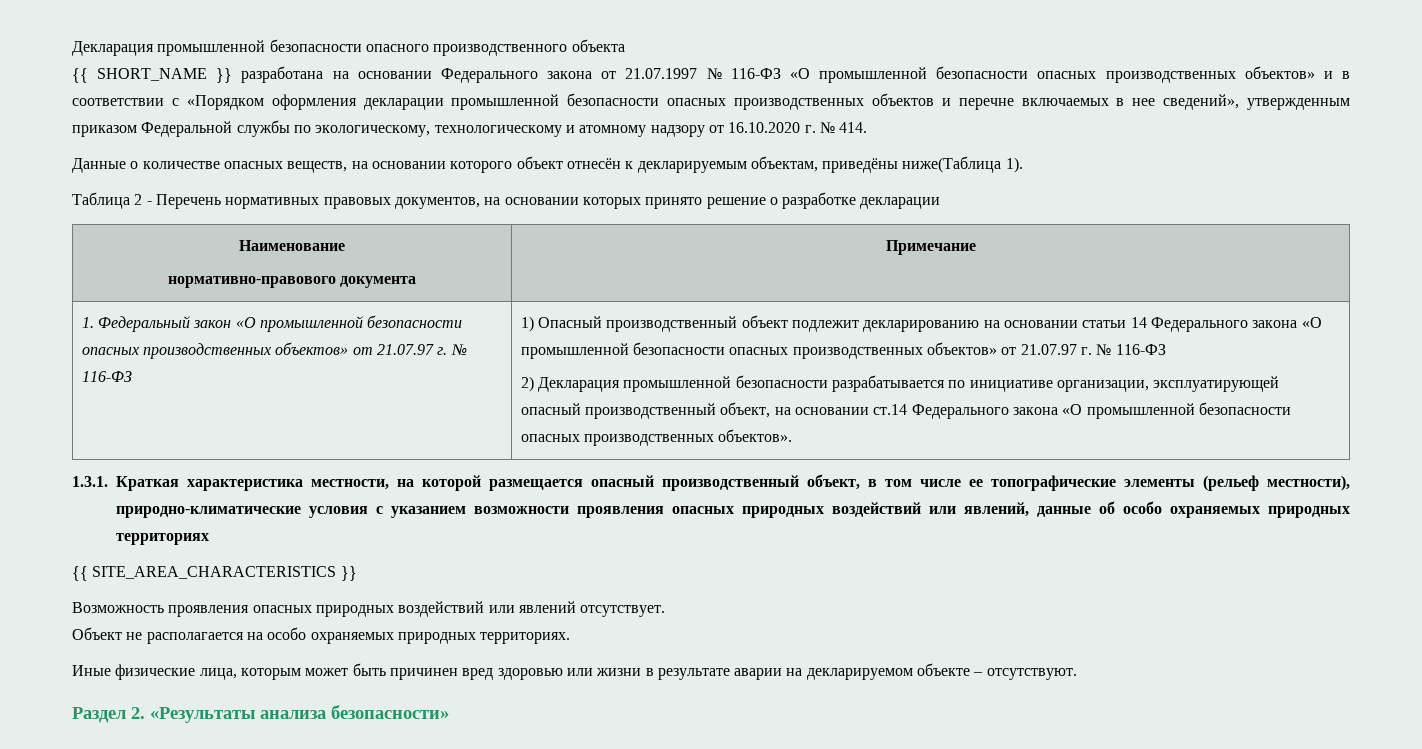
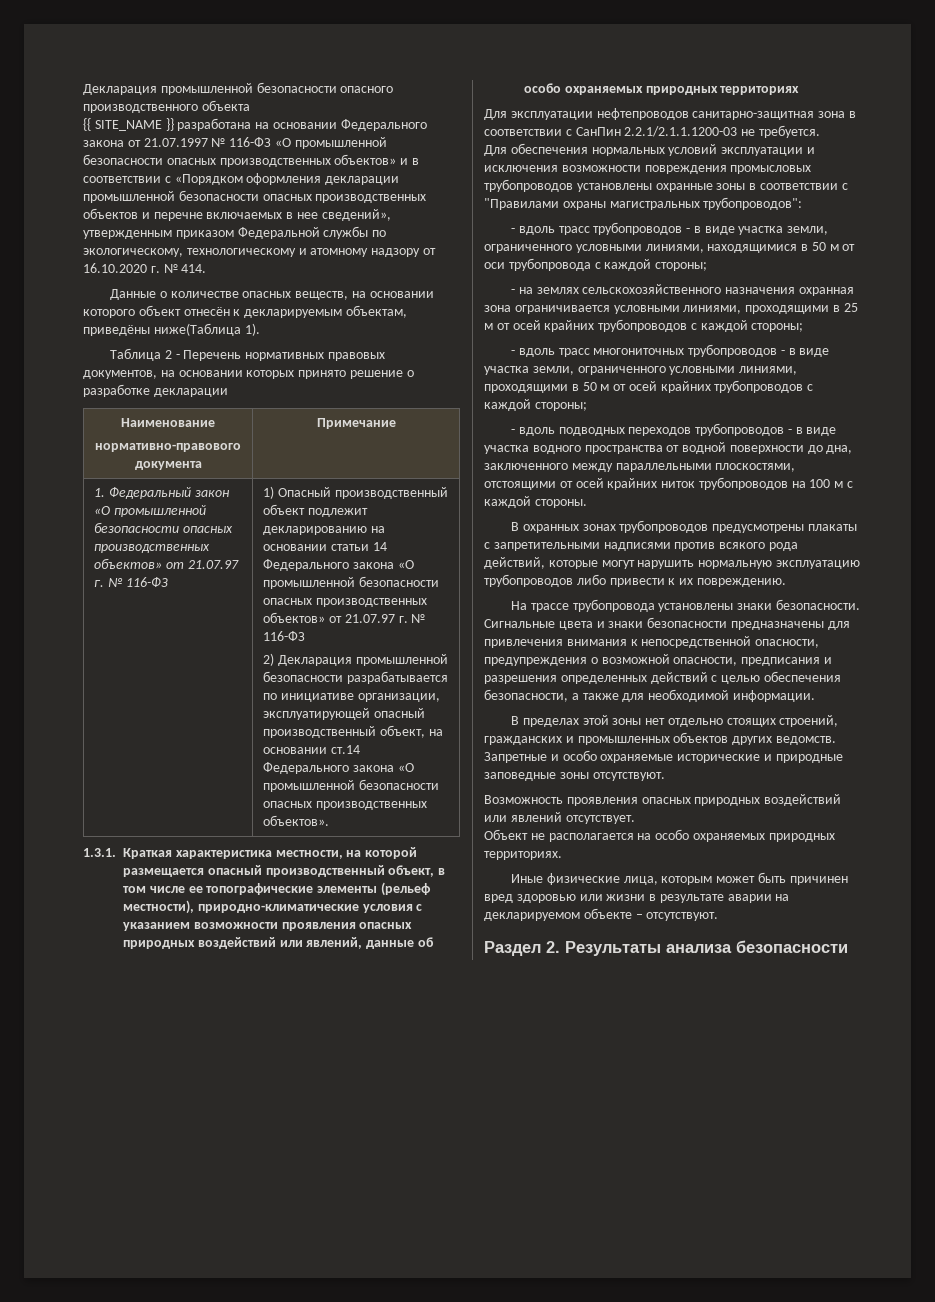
- {{ SHORT_NAME }} разработана на основании Федерального закона от 21.07.1997 № 116-ФЗ «О промышленной безопасности опасных производственных объектов» и в соответствии с «Порядком оформления декларации промышленной безопасности опасных производственных объектов и перечне включаемых в нее сведений», утвержденным приказом Федеральной службы по экологическому, технологическому и атомному надзору от 16.10.2020 г. № 414.
+ {{ SITE_NAME }} разработана на основании Федерального закона от 21.07.1997 № 116-ФЗ «О промышленной безопасности опасных производственных объектов» и в соответствии с «Порядком оформления декларации промышленной безопасности опасных производственных объектов и перечне включаемых в нее сведений», утвержденным приказом Федеральной службы по экологическому, технологическому и атомному надзору от 16.10.2020 г. № 414.
- {{ SITE_AREA_CHARACTERISTICS }}
+ Для эксплуатации нефтепроводов санитарно-защитная зона в соответствии с СанПин 2.2.1/2.1.1.1200-03 не требуется.
+ Для обеспечения нормальных условий эксплуатации и исключения возможности повреждения промысловых трубопроводов установлены охранные зоны в соответствии с "Правилами охраны магистральных трубопроводов":
+ - вдоль трасс трубопроводов - в виде участка земли, ограниченного условными линиями, находящимися в 50 м от оси трубопровода с каждой стороны;
+ - на землях сельскохозяйственного назначения охранная зона ограничивается условными линиями, проходящими в 25 м от осей крайних трубопроводов с каждой стороны;
+ - вдоль трасс многониточных трубопроводов - в виде участка земли, ограниченного условными линиями, проходящими в 50 м от осей крайних трубопроводов с каждой стороны;
+ - вдоль подводных переходов трубопроводов - в виде участка водного пространства от водной поверхности до дна, заключенного между параллельными плоскостями, отстоящими от осей крайних ниток трубопроводов на 100 м с каждой стороны.
+ В охранных зонах трубопроводов предусмотрены плакаты с запретительными надписями против всякого рода действий, которые могут нарушить нормальную эксплуатацию трубопроводов либо привести к их повреждению.
+ На трассе трубопровода установлены знаки безопасности. Сигнальные цвета и знаки безопасности предназначены для привлечения внимания к непосредственной опасности, предупреждения о возможной опасности, предписания и разрешения определенных действий с целью обеспечения безопасности, а также для необходимой информации.
+ В пределах этой зоны нет отдельно стоящих строений, гражданских и промышленных объектов других ведомств. Запретные и особо охраняемые исторические и природные заповедные зоны отсутствуют.
- Раздел 2. «Результаты анализа безопасности»
+ Раздел 2. Результаты анализа безопасности

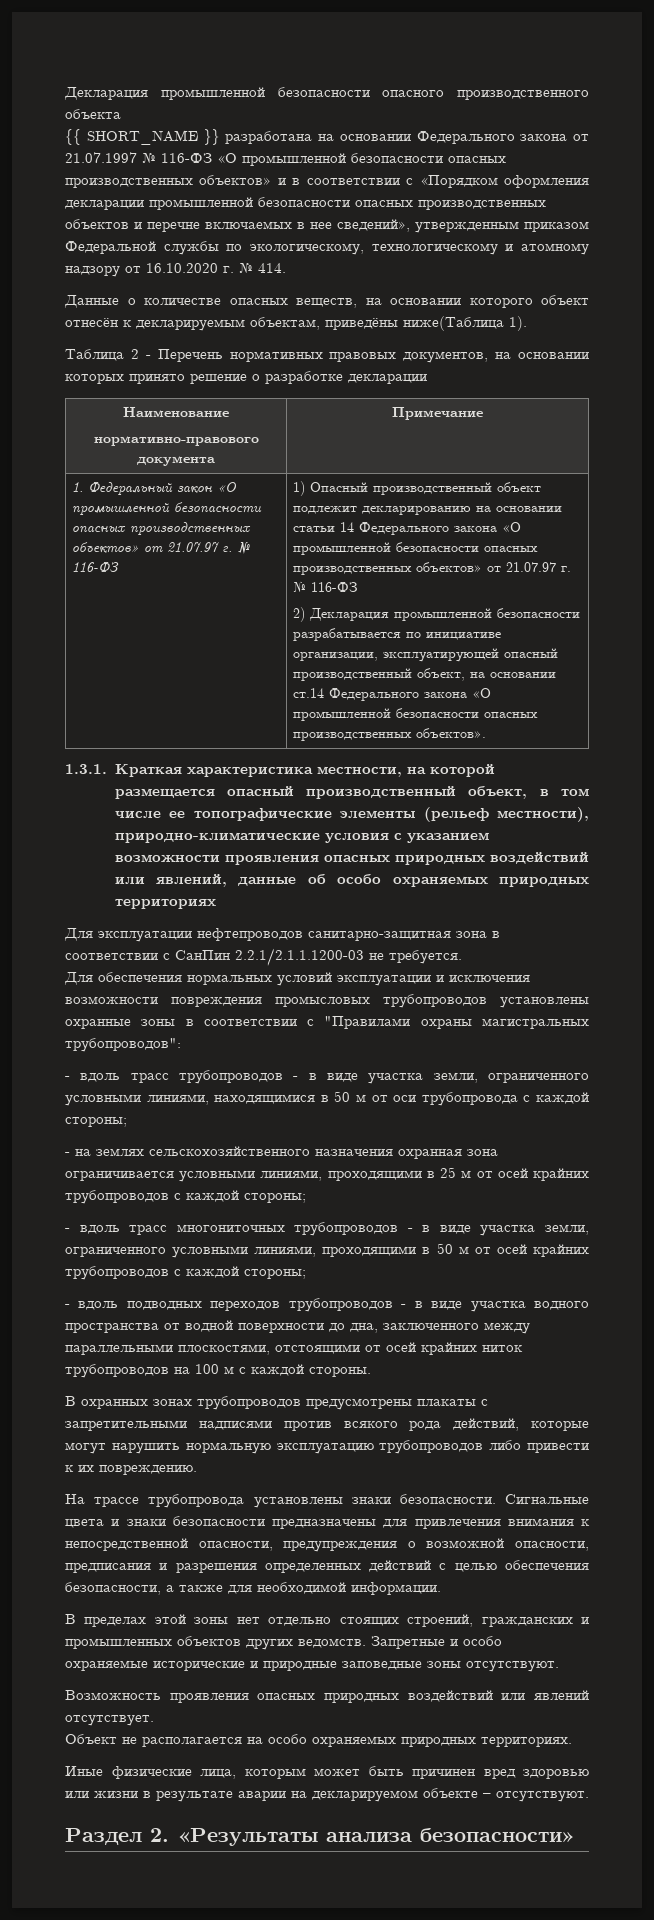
- {{ SITE_NAME }} разработана на основании Федерального закона от 21.07.1997 № 116-ФЗ «О промышленной безопасности опасных производственных объектов» и в соответствии с «Порядком оформления декларации промышленной безопасности опасных производственных объектов и перечне включаемых в нее сведений», утвержденным приказом Федеральной службы по экологическому, технологическому и атомному надзору от 16.10.2020 г. № 414.
+ {{ SHORT_NAME }} разработана на основании Федерального закона от 21.07.1997 № 116-ФЗ «О промышленной безопасности опасных производственных объектов» и в соответствии с «Порядком оформления декларации промышленной безопасности опасных производственных объектов и перечне включаемых в нее сведений», утвержденным приказом Федеральной службы по экологическому, технологическому и атомному надзору от 16.10.2020 г. № 414.
- Раздел 2. Результаты анализа безопасности
+ Раздел 2. «Результаты анализа безопасности»

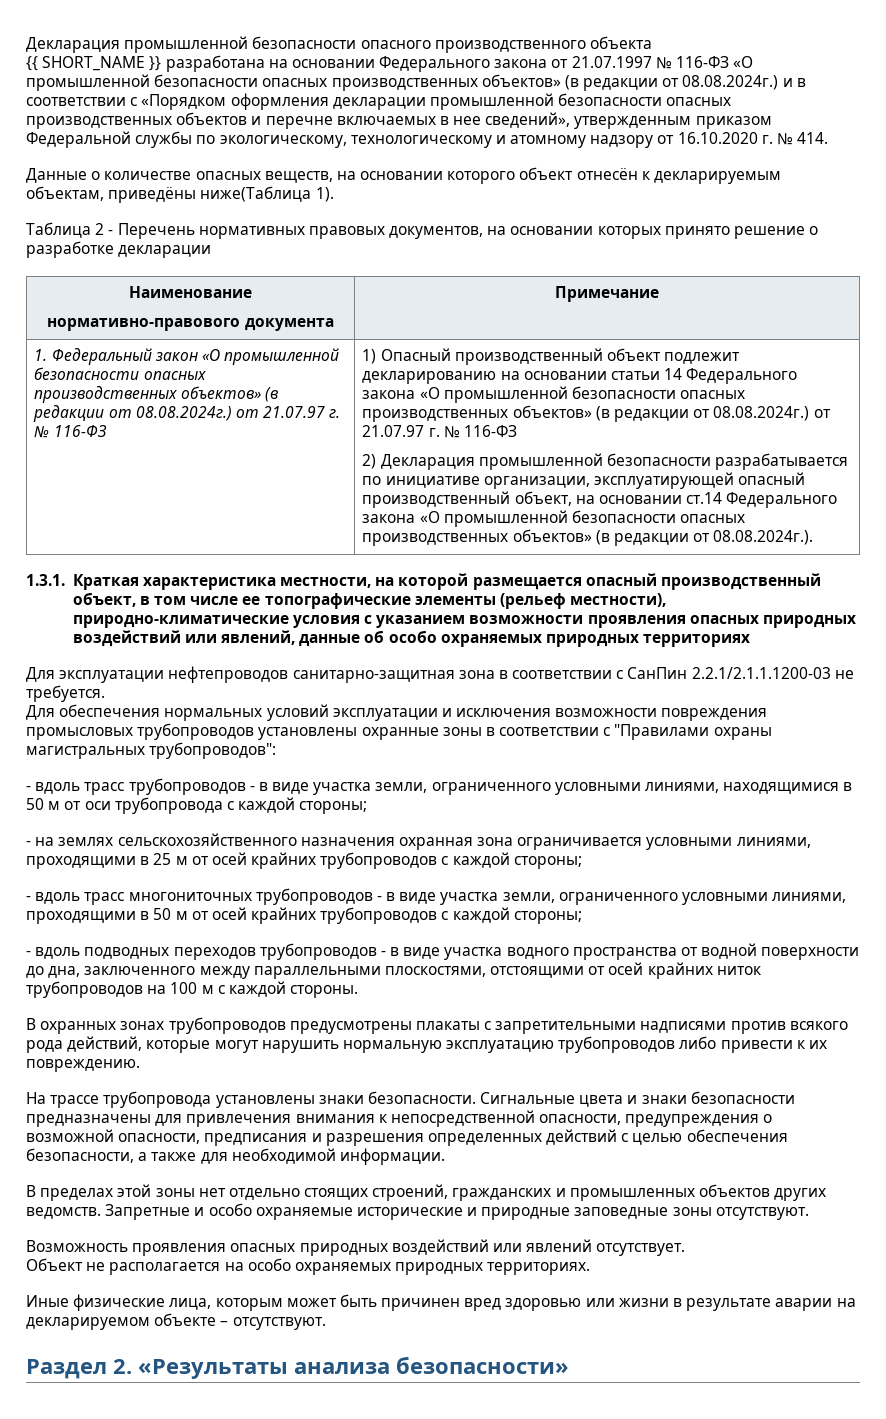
- {{ SHORT_NAME }} разработана на основании Федерального закона от 21.07.1997 № 116-ФЗ «О промышленной безопасности опасных производственных объектов» и в соответствии с «Порядком оформления декларации промышленной безопасности опасных производственных объектов и перечне включаемых в нее сведений», утвержденным приказом Федеральной службы по экологическому, технологическому и атомному надзору от 16.10.2020 г. № 414.
+ {{ SHORT_NAME }} разработана на основании Федерального закона от 21.07.1997 № 116-ФЗ «О промышленной безопасности опасных производственных объектов» (в редакции от 08.08.2024г.) и в соответствии с «Порядком оформления декларации промышленной безопасности опасных производственных объектов и перечне включаемых в нее сведений», утвержденным приказом Федеральной службы по экологическому, технологическому и атомному надзору от 16.10.2020 г. № 414.
- 1. Федеральный закон «О промышленной безопасности опасных производственных объектов» от 21.07.97 г. № 116-ФЗ
+ 1. Федеральный закон «О промышленной безопасности опасных производственных объектов» (в редакции от 08.08.2024г.) от 21.07.97 г. № 116-ФЗ
- 1) Опасный производственный объект подлежит декларированию на основании статьи 14 Федерального закона «О промышленной безопасности опасных производственных объектов» от 21.07.97 г. № 116-ФЗ
+ 1) Опасный производственный объект подлежит декларированию на основании статьи 14 Федерального закона «О промышленной безопасности опасных производственных объектов» (в редакции от 08.08.2024г.) от 21.07.97 г. № 116-ФЗ
- 2) Декларация промышленной безопасности разрабатывается по инициативе организации, эксплуатирующей опасный производственный объект, на основании ст.14 Федерального закона «О промышленной безопасности опасных производственных объектов».
+ 2) Декларация промышленной безопасности разрабатывается по инициативе организации, эксплуатирующей опасный производственный объект, на основании ст.14 Федерального закона «О промышленной безопасности опасных производственных объектов» (в редакции от 08.08.2024г.).

